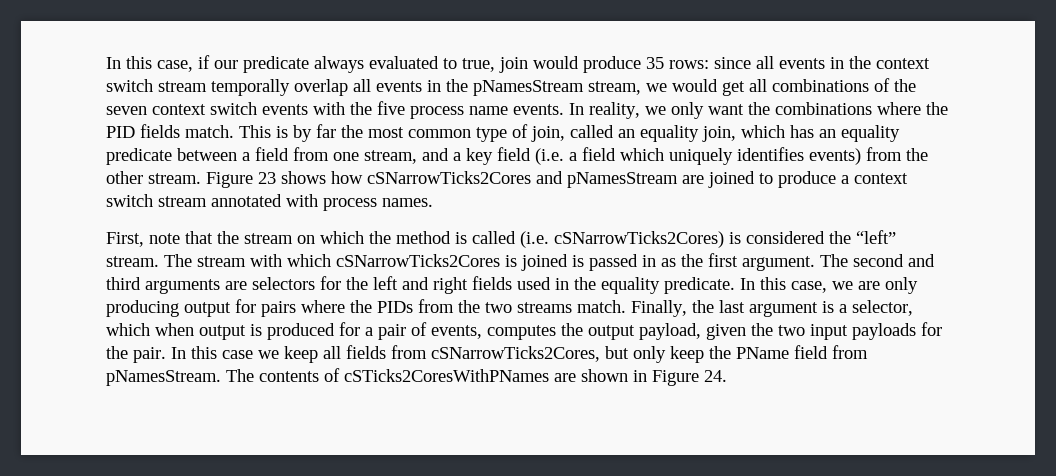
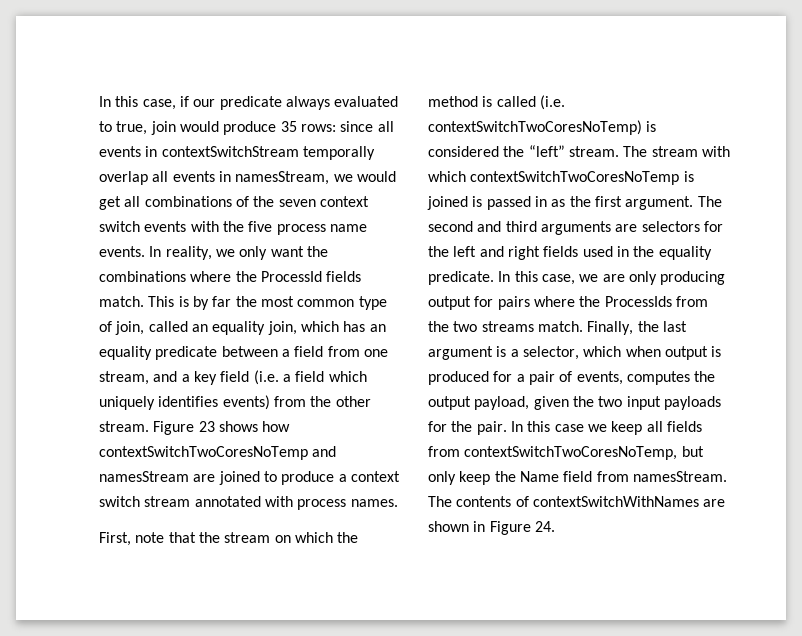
- In this case, if our predicate always evaluated to true, join would produce 35 rows: since all events in the context switch stream temporally overlap all events in the pNamesStream stream, we would get all combinations of the seven context switch events with the five process name events.
+ In this case, if our predicate always evaluated to true, join would produce 35 rows: since all events in contextSwitchStream temporally overlap all events in namesStream, we would get all combinations of the seven context switch events with the five process name events.
- In reality, we only want the combinations where the PID fields match.
+ In reality, we only want the combinations where the ProcessId fields match.
- Figure 23 shows how cSNarrowTicks2Cores and pNamesStream are joined to produce a context switch stream annotated with process names.
+ Figure 23 shows how contextSwitchTwoCoresNoTemp and namesStream are joined to produce a context switch stream annotated with process names.
- First, note that the stream on which the method is called (i.e. cSNarrowTicks2Cores) is considered the “left” stream.
+ First, note that the stream on which the method is called (i.e. contextSwitchTwoCoresNoTemp) is considered the “left” stream.
- The stream with which cSNarrowTicks2Cores is joined is passed in as the first argument.
+ The stream with which contextSwitchTwoCoresNoTemp is joined is passed in as the first argument.
- In this case, we are only producing output for pairs where the PIDs from the two streams match.
+ In this case, we are only producing output for pairs where the ProcessIds from the two streams match.
- In this case we keep all fields from cSNarrowTicks2Cores, but only keep the PName field from pNamesStream.
+ In this case we keep all fields from contextSwitchTwoCoresNoTemp, but only keep the Name field from namesStream.
- The contents of cSTicks2CoresWithPNames are shown in Figure 24.
+ The contents of contextSwitchWithNames are shown in Figure 24.

